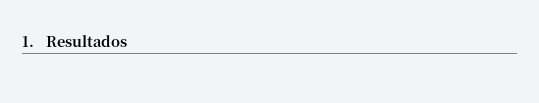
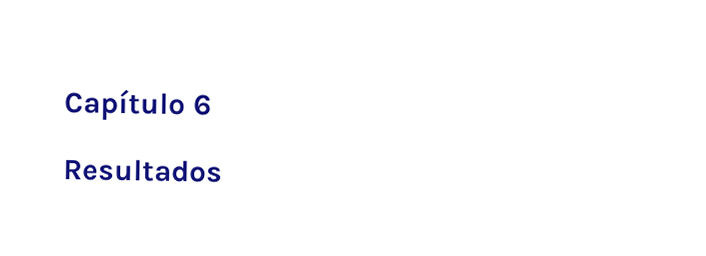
- 1. Resultados
+ Capítulo 6
+ Resultados

